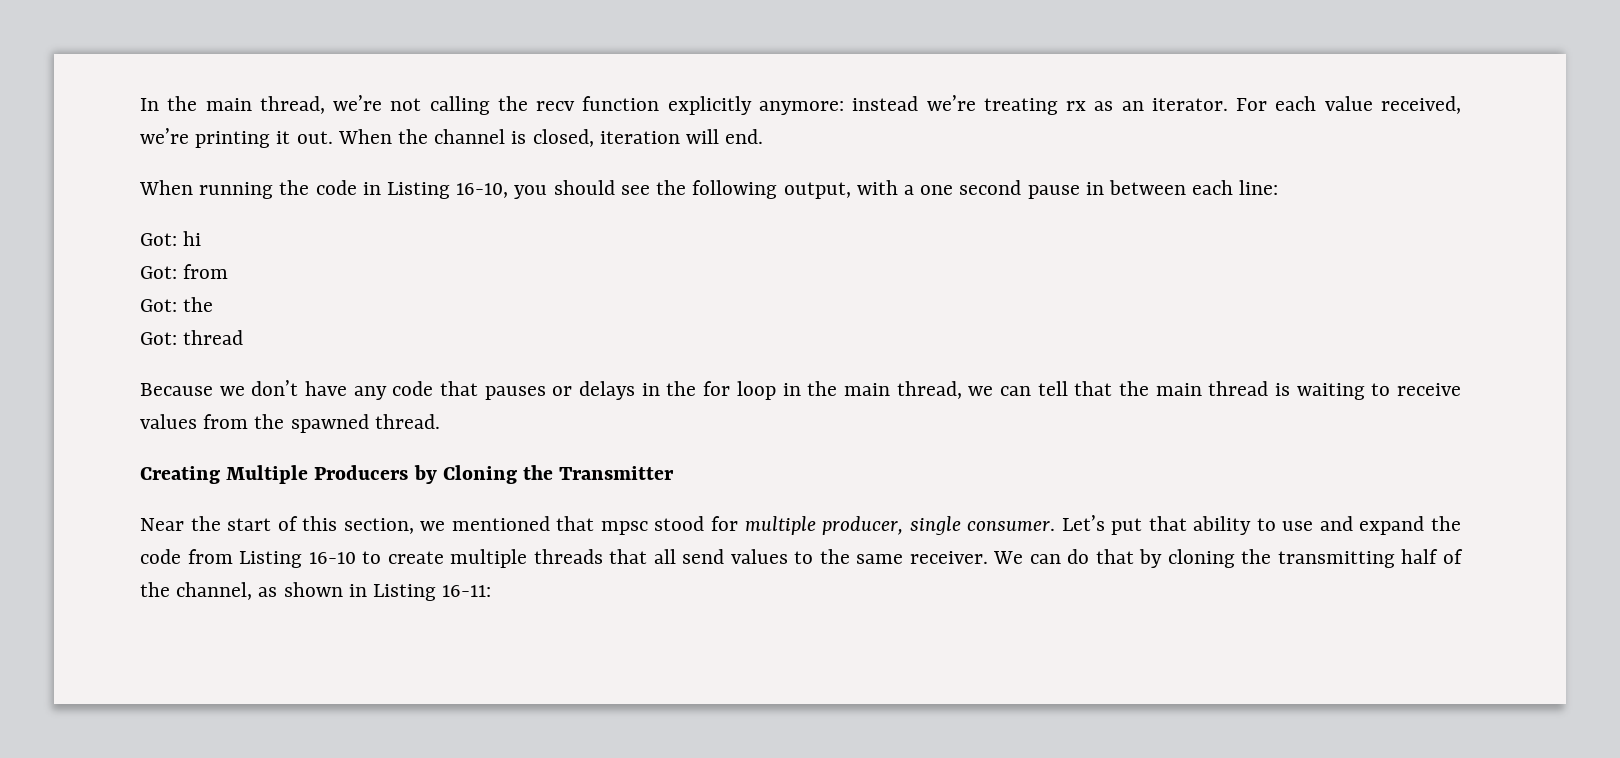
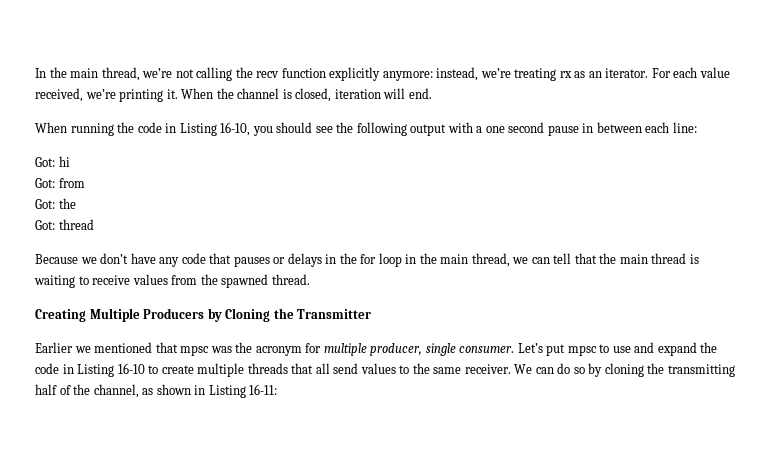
- In the main thread, we’re not calling the recv function explicitly anymore: instead we’re treating rx as an iterator.
+ In the main thread, we’re not calling the recv function explicitly anymore: instead, we’re treating rx as an iterator.
- For each value received, we’re printing it out.
+ For each value received, we’re printing it.
- When running the code in Listing 16-10, you should see the following output, with a one second pause in between each line:
+ When running the code in Listing 16-10, you should see the following output with a one second pause in between each line:
- Near the start of this section, we mentioned that mpsc stood for multiple producer, single consumer.
+ Earlier we mentioned that mpsc was the acronym for multiple producer, single consumer.
- Let’s put that ability to use and expand the code from Listing 16-10 to create multiple threads that all send values to the same receiver.
+ Let’s put mpsc to use and expand the code in Listing 16-10 to create multiple threads that all send values to the same receiver.
- We can do that by cloning the transmitting half of the channel, as shown in Listing 16-11:
+ We can do so by cloning the transmitting half of the channel, as shown in Listing 16-11:

